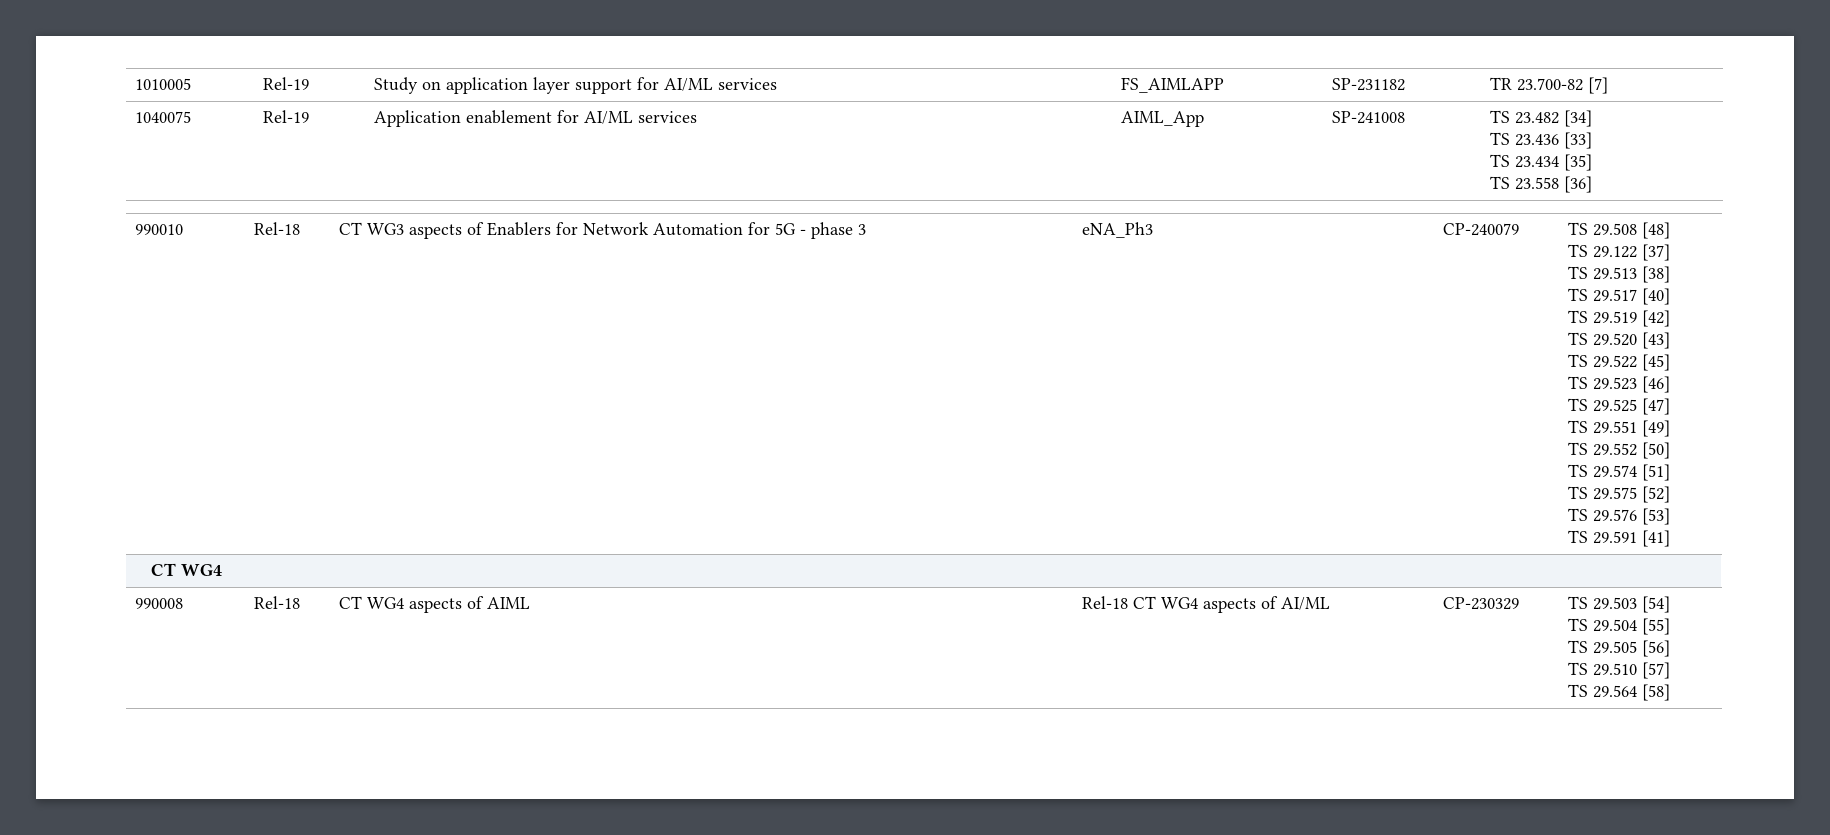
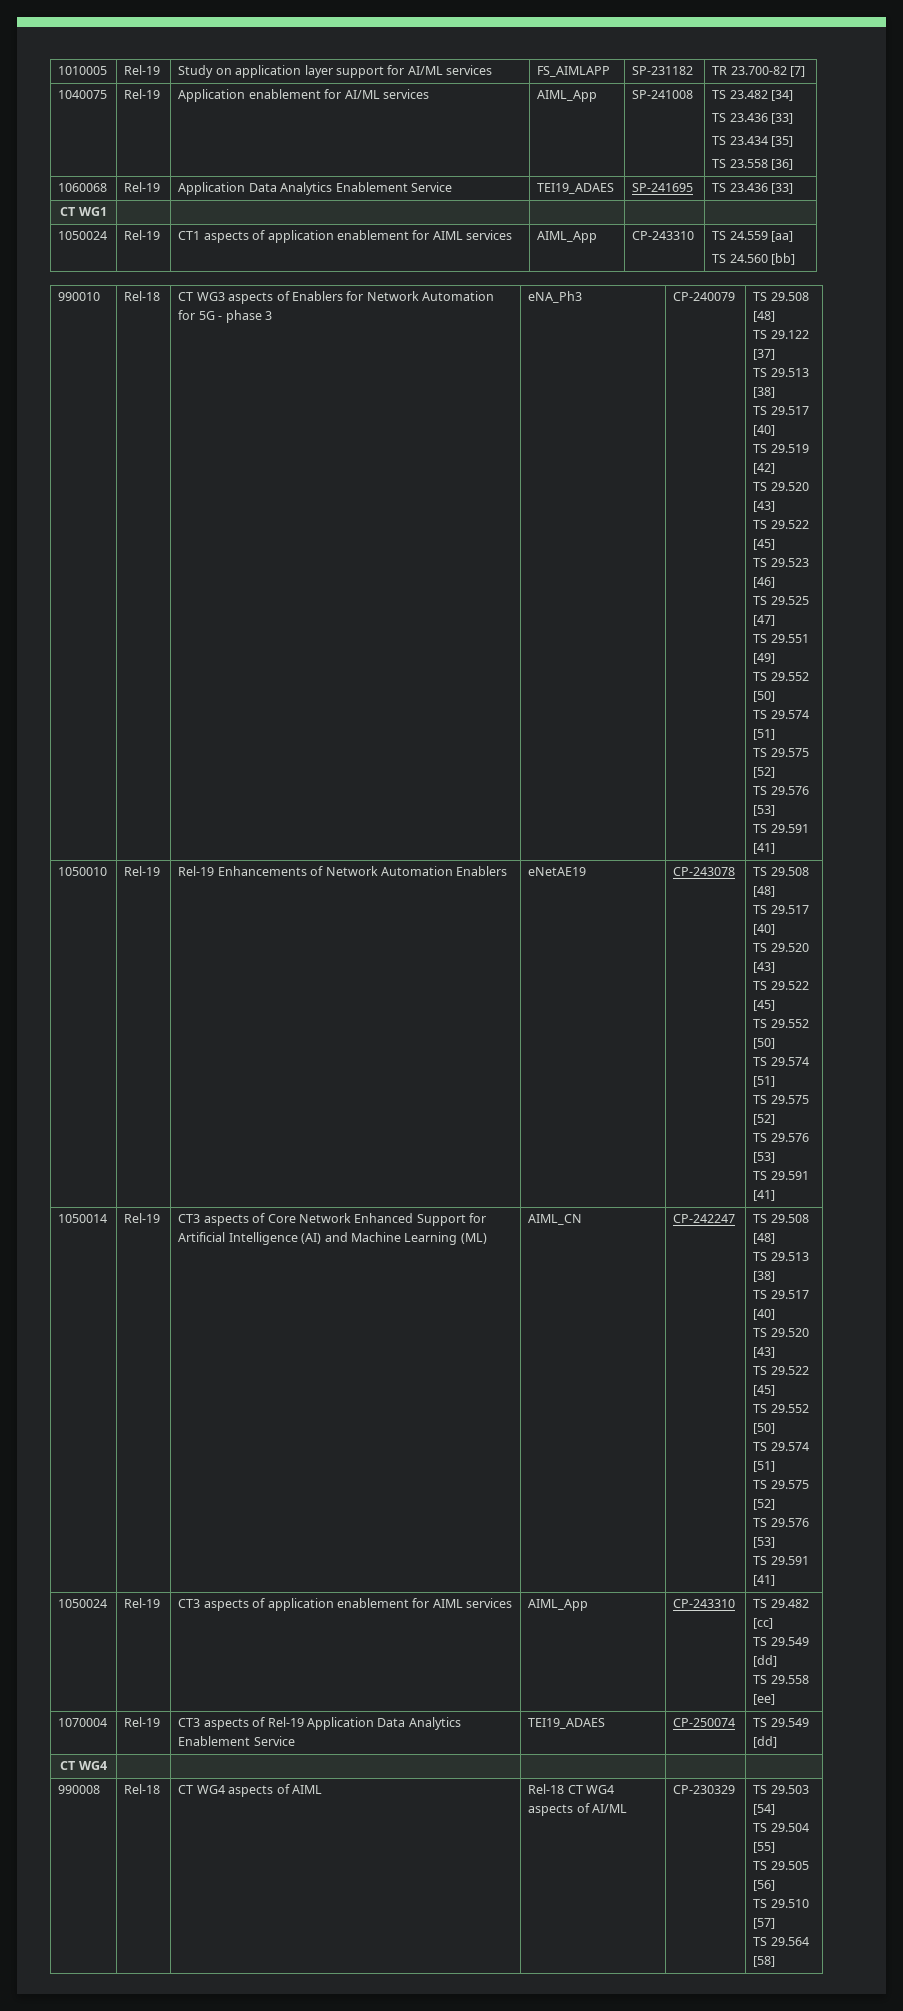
+ 1060068 | Rel-19 | Application Data Analytics Enablement Service | TEI19_ADAES | SP-241695 | TS 23.436 [33]
+ CT WG1 | | | | |
+ 1050024 | Rel-19 | CT1 aspects of application enablement for AIML services | AIML_App | CP-243310 | TS 24.559 [aa]
+ TS 24.560 [bb]
+ 1050010 | Rel-19 | Rel-19 Enhancements of Network Automation Enablers | eNetAE19 | CP-243078 | TS 29.508 [48]
+ TS 29.517 [40]
+ TS 29.520 [43]
+ TS 29.522 [45]
+ TS 29.552 [50]
+ TS 29.574 [51]
+ TS 29.575 [52]
+ TS 29.576 [53]
+ TS 29.591 [41]
+ 1050014 | Rel-19 | CT3 aspects of Core Network Enhanced Support for Artificial Intelligence (AI) and Machine Learning (ML) | AIML_CN | CP-242247 | TS 29.508 [48]
+ TS 29.513 [38]
+ TS 29.517 [40]
+ TS 29.520 [43]
+ TS 29.522 [45]
+ TS 29.552 [50]
+ TS 29.574 [51]
+ TS 29.575 [52]
+ TS 29.576 [53]
+ TS 29.591 [41]
+ 1050024 | Rel-19 | CT3 aspects of application enablement for AIML services | AIML_App | CP-243310 | TS 29.482 [cc]
+ TS 29.549 [dd]
+ TS 29.558 [ee]
+ 1070004 | Rel-19 | CT3 aspects of Rel-19 Application Data Analytics Enablement Service | TEI19_ADAES | CP-250074 | TS 29.549 [dd]

